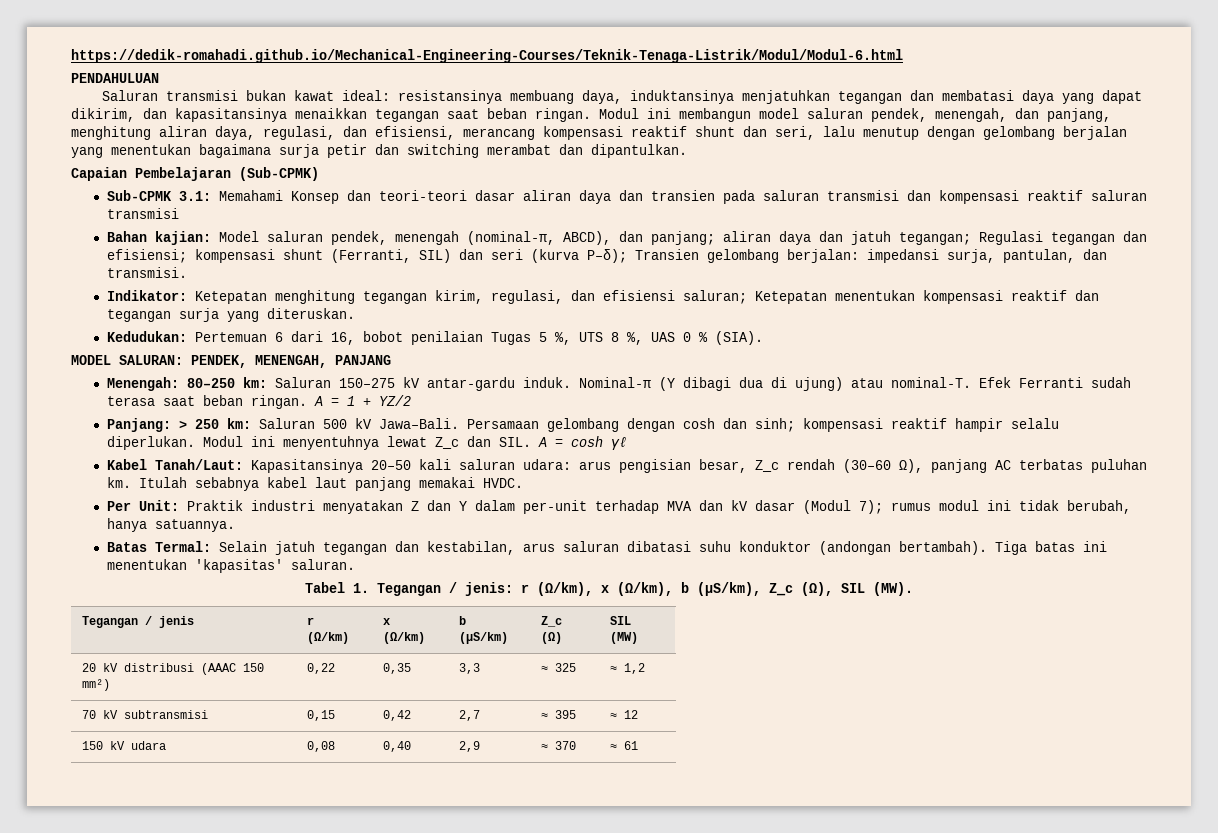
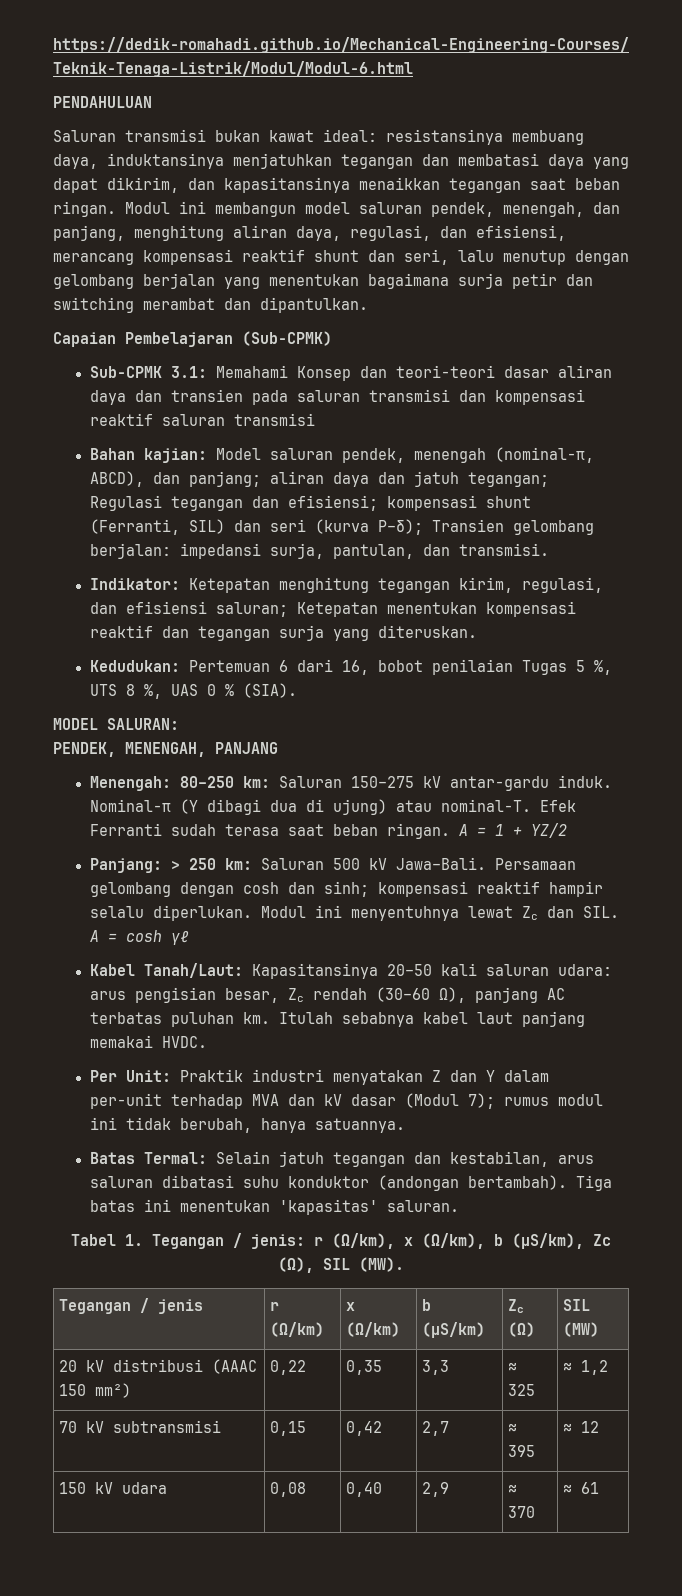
- MODEL SALURAN: PENDEK, MENENGAH, PANJANG
+ MODEL SALURAN:
+ PENDEK, MENENGAH, PANJANG
- Modul ini menyentuhnya lewat Z_c dan SIL. A = cosh γℓ
+ Modul ini menyentuhnya lewat Zc dan SIL. A = cosh γℓ
- Kabel Tanah/Laut: Kapasitansinya 20–50 kali saluran udara: arus pengisian besar, Z_c rendah (30–60 Ω), panjang AC terbatas puluhan km.
+ Kabel Tanah/Laut: Kapasitansinya 20–50 kali saluran udara: arus pengisian besar, Zc rendah (30–60 Ω), panjang AC terbatas puluhan km.
- Tabel 1. Tegangan / jenis: r (Ω/km), x (Ω/km), b (µS/km), Z_c (Ω), SIL (MW).
+ Tabel 1. Tegangan / jenis: r (Ω/km), x (Ω/km), b (µS/km), Zc (Ω), SIL (MW).
- Tegangan / jenis | r (Ω/km) | x (Ω/km) | b (µS/km) | Z_c (Ω) | SIL (MW)
+ Tegangan / jenis | r (Ω/km) | x (Ω/km) | b (µS/km) | Zc (Ω) | SIL (MW)

